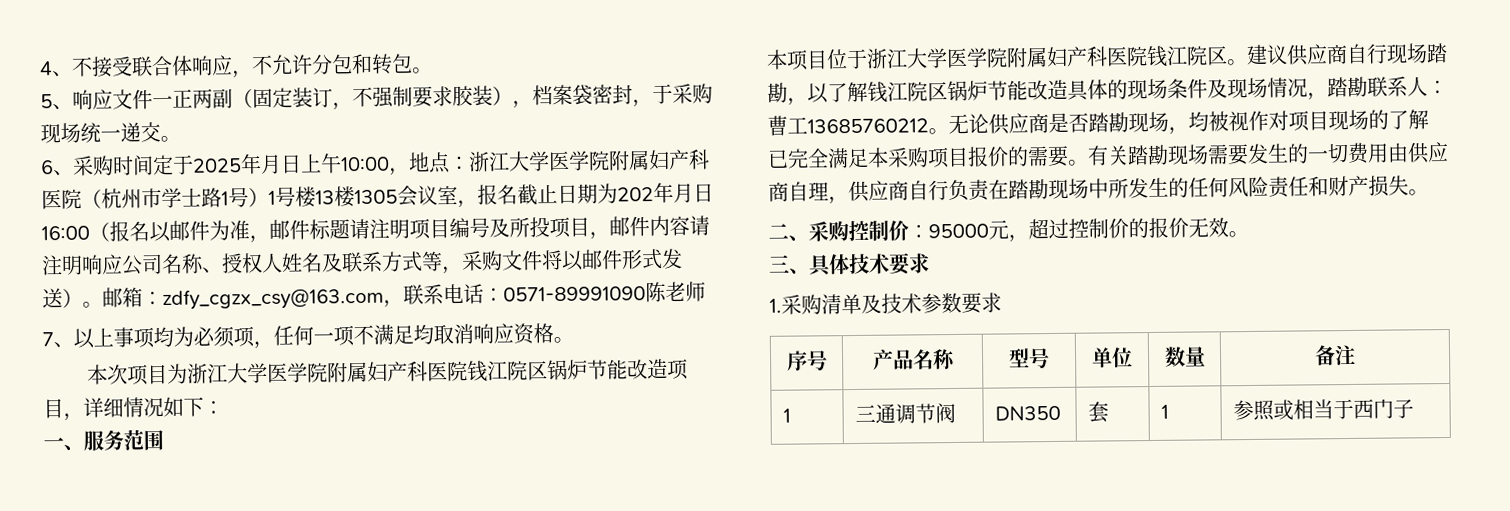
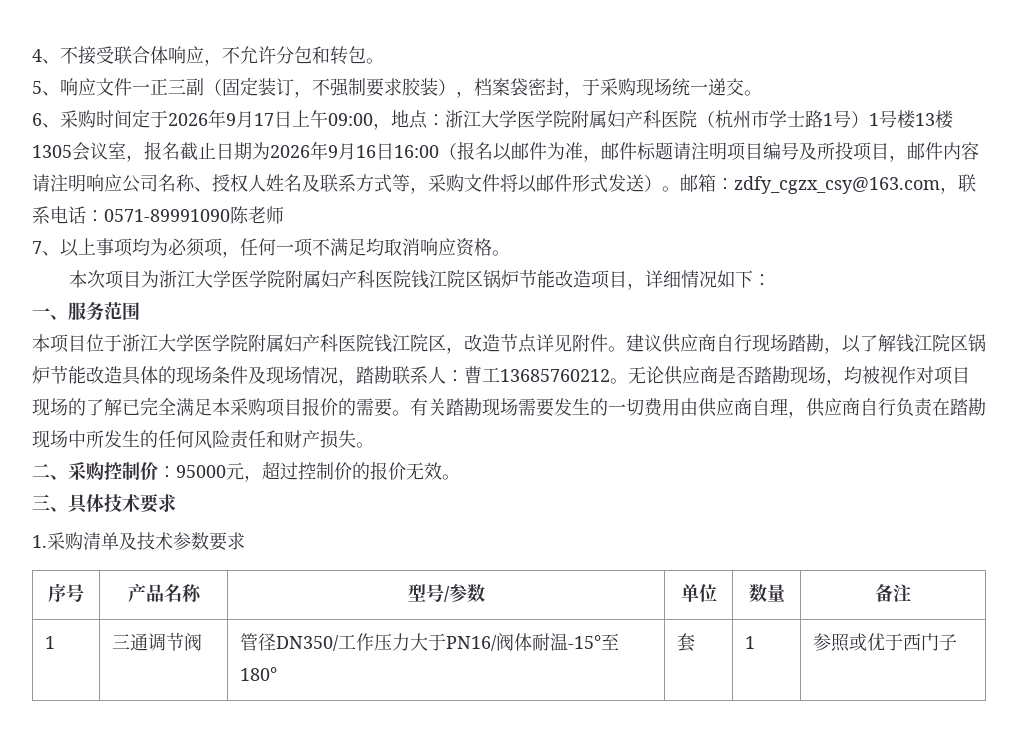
- 5、响应文件一正两副（固定装订，不强制要求胶装），档案袋密封，于采购现场统一递交。
+ 5、响应文件一正三副（固定装订，不强制要求胶装），档案袋密封，于采购现场统一递交。
- 6、采购时间定于2025年月日上午10:00，地点：
+ 6、采购时间定于2026年9月17日上午09:00，地点：
- 浙江大学医学院附属妇产科医院（杭州市学士路1号）1号楼13楼1305会议室，报名截止日期为202年月日16:00（报名以邮件为准，邮件标题请注明项目编号及所投项目，邮件内容请注明响应公司名称、授权人姓名及联系方式等，采购文件将以邮件形式发送）。
+ 浙江大学医学院附属妇产科医院（杭州市学士路1号）1号楼13楼1305会议室，报名截止日期为2026年9月16日16:00（报名以邮件为准，邮件标题请注明项目编号及所投项目，邮件内容请注明响应公司名称、授权人姓名及联系方式等，采购文件将以邮件形式发送）。
- 本项目位于浙江大学医学院附属妇产科医院钱江院区。
+ 本项目位于浙江大学医学院附属妇产科医院钱江院区，改造节点详见附件。
- 序号 | 产品名称 | 型号 | 单位 | 数量 | 备注
+ 序号 | 产品名称 | 型号/参数 | 单位 | 数量 | 备注
- 1 | 三通调节阀 | DN350 | 套 | 1 | 参照或相当于西门子
+ 1 | 三通调节阀 | 管径DN350/工作压力大于PN16/阀体耐温-15°至180° | 套 | 1 | 参照或优于西门子

